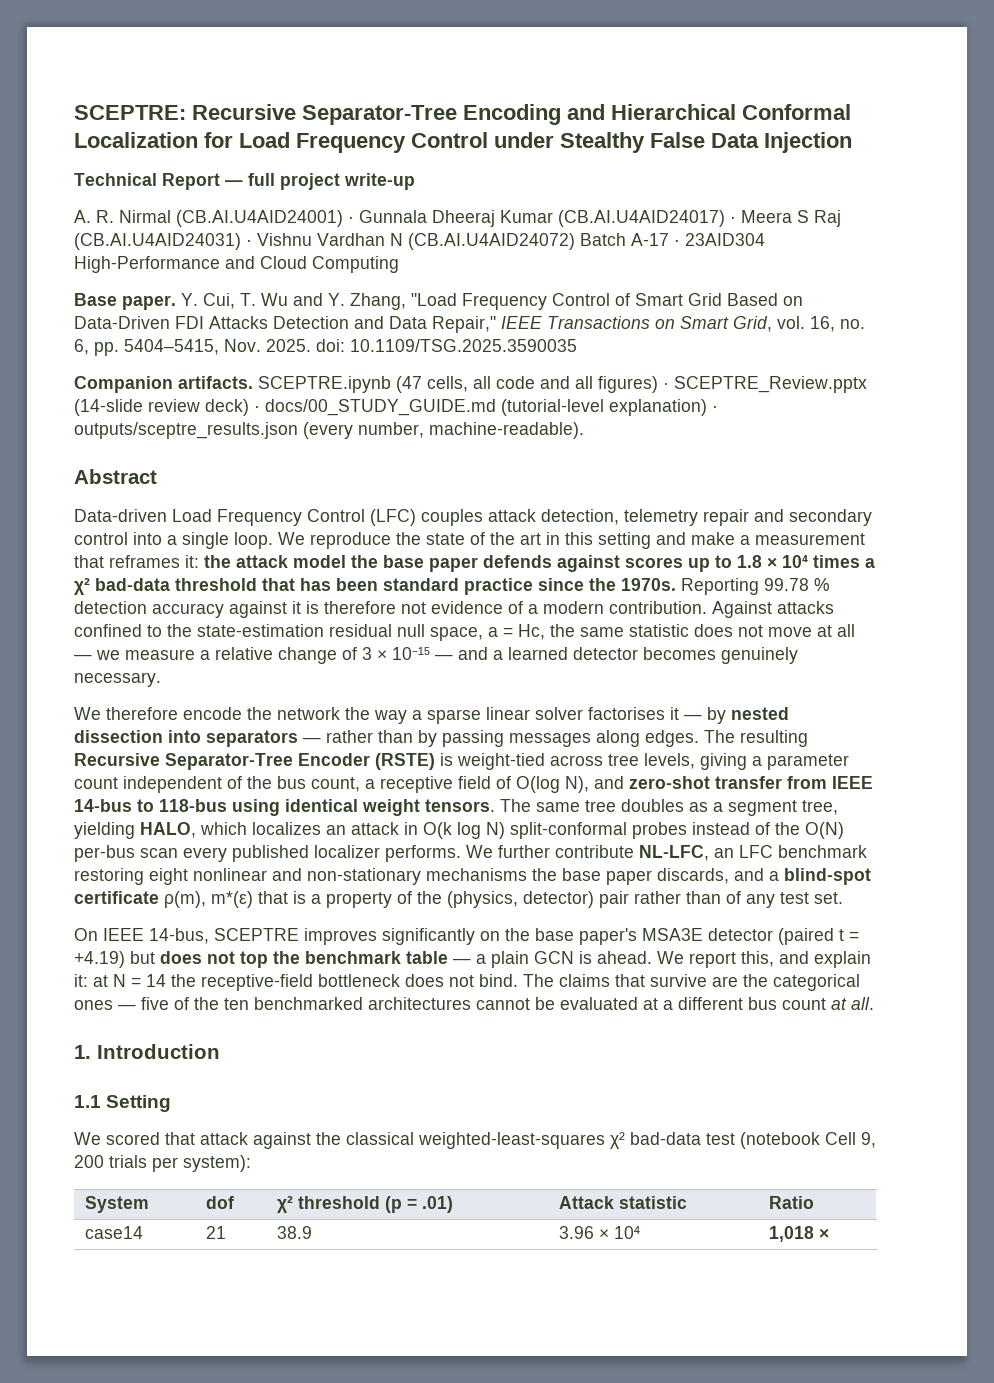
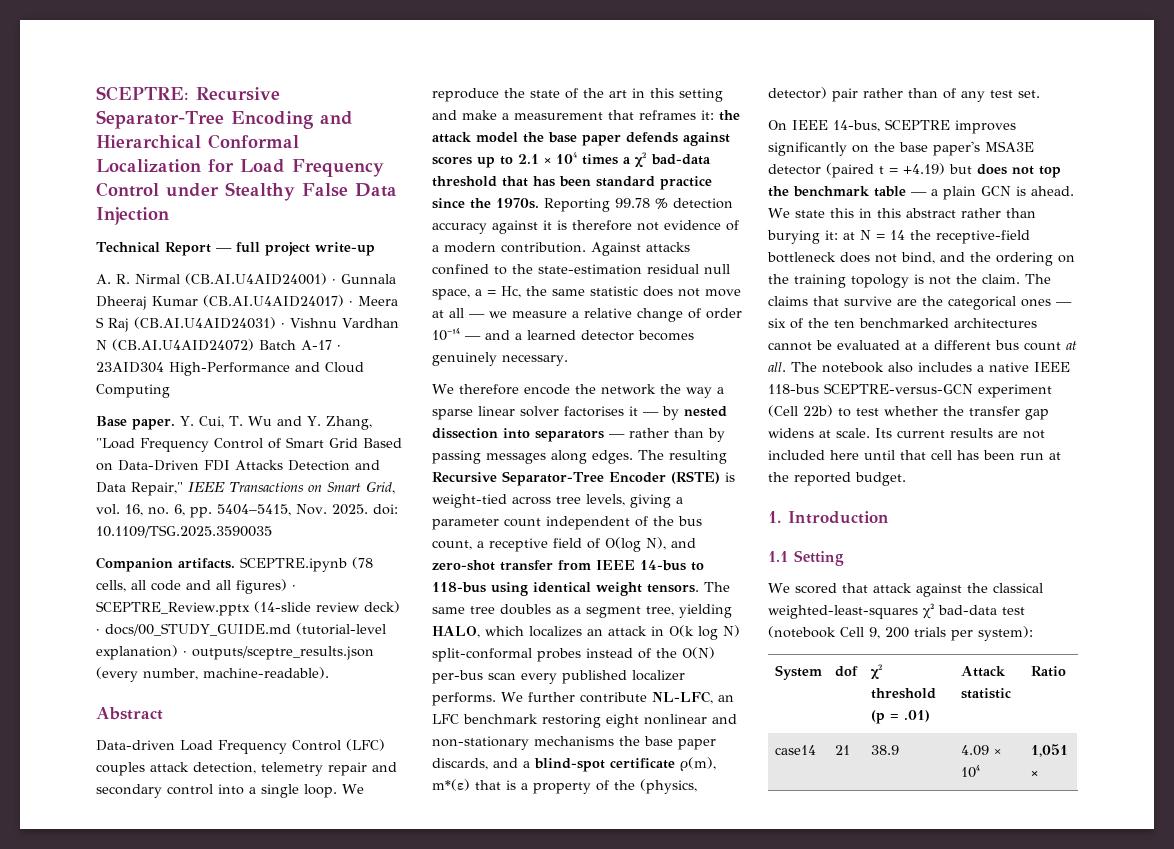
- SCEPTRE.ipynb (47 cells, all code and all figures) · SCEPTRE_Review.pptx (14-slide review deck) · docs/00_STUDY_GUIDE.md (tutorial-level explanation) · outputs/sceptre_results.json (every number, machine-readable).
+ SCEPTRE.ipynb (78 cells, all code and all figures) · SCEPTRE_Review.pptx (14-slide review deck) · docs/00_STUDY_GUIDE.md (tutorial-level explanation) · outputs/sceptre_results.json (every number, machine-readable).
- We reproduce the state of the art in this setting and make a measurement that reframes it: the attack model the base paper defends against scores up to 1.8 × 10⁴ times a χ² bad-data threshold that has been standard practice since the 1970s.
+ We reproduce the state of the art in this setting and make a measurement that reframes it: the attack model the base paper defends against scores up to 2.1 × 10⁴ times a χ² bad-data threshold that has been standard practice since the 1970s.
- Against attacks confined to the state-estimation residual null space, a = Hc, the same statistic does not move at all — we measure a relative change of 3 × 10⁻¹⁵ — and a learned detector becomes genuinely necessary.
+ Against attacks confined to the state-estimation residual null space, a = Hc, the same statistic does not move at all — we measure a relative change of order 10⁻¹⁴ — and a learned detector becomes genuinely necessary.
- We report this, and explain it: at N = 14 the receptive-field bottleneck does not bind.
+ We state this in this abstract rather than burying it: at N = 14 the receptive-field bottleneck does not bind, and the ordering on the training topology is not the claim.
- The claims that survive are the categorical ones — five of the ten benchmarked architectures cannot be evaluated at a different bus count at all.
+ The claims that survive are the categorical ones — six of the ten benchmarked architectures cannot be evaluated at a different bus count at all. The notebook also includes a native IEEE 118-bus SCEPTRE-versus-GCN experiment (Cell 22b) to test whether the transfer gap widens at scale. Its current results are not included here until that cell has been run at the reported budget.
- case14 | 21 | 38.9 | 3.96 × 10⁴ | 1,018 ×
+ case14 | 21 | 38.9 | 4.09 × 10⁴ | 1,051 ×

